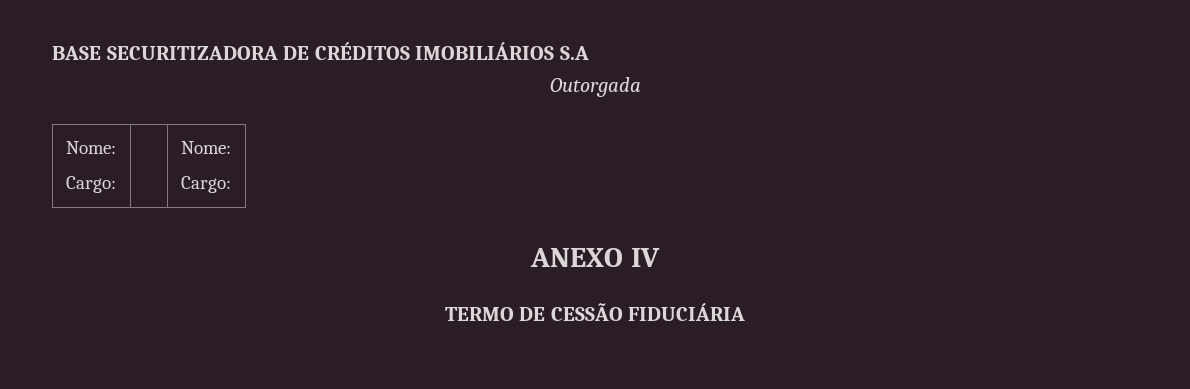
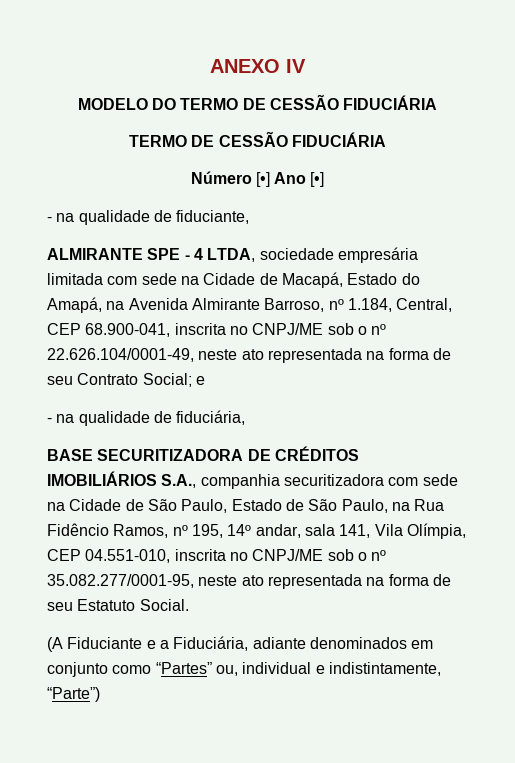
+ ANEXO IV
+ MODELO DO TERMO DE CESSÃO FIDUCIÁRIA
+ TERMO DE CESSÃO FIDUCIÁRIA
+ Número [•] Ano [•]
+ - na qualidade de fiduciante,
+ ALMIRANTE SPE - 4 LTDA, sociedade empresária limitada com sede na Cidade de Macapá, Estado do Amapá, na Avenida Almirante Barroso, nº 1.184, Central, CEP 68.900-041, inscrita no CNPJ/ME sob o nº 22.626.104/0001-49, neste ato representada na forma de seu Contrato Social; e
+ - na qualidade de fiduciária,
- BASE SECURITIZADORA DE CRÉDITOS IMOBILIÁRIOS S.A
- Outorgada
- Nome:
- Cargo: | | Nome:
- Cargo:
- ANEXO IV
- TERMO DE CESSÃO FIDUCIÁRIA
+ BASE SECURITIZADORA DE CRÉDITOS IMOBILIÁRIOS S.A., companhia securitizadora com sede na Cidade de São Paulo, Estado de São Paulo, na Rua Fidêncio Ramos, nº 195, 14º andar, sala 141, Vila Olímpia, CEP 04.551-010, inscrita no CNPJ/ME sob o nº 35.082.277/0001-95, neste ato representada na forma de seu Estatuto Social.
+ (A Fiduciante e a Fiduciária, adiante denominados em conjunto como “Partes” ou, individual e indistintamente, “Parte”)

